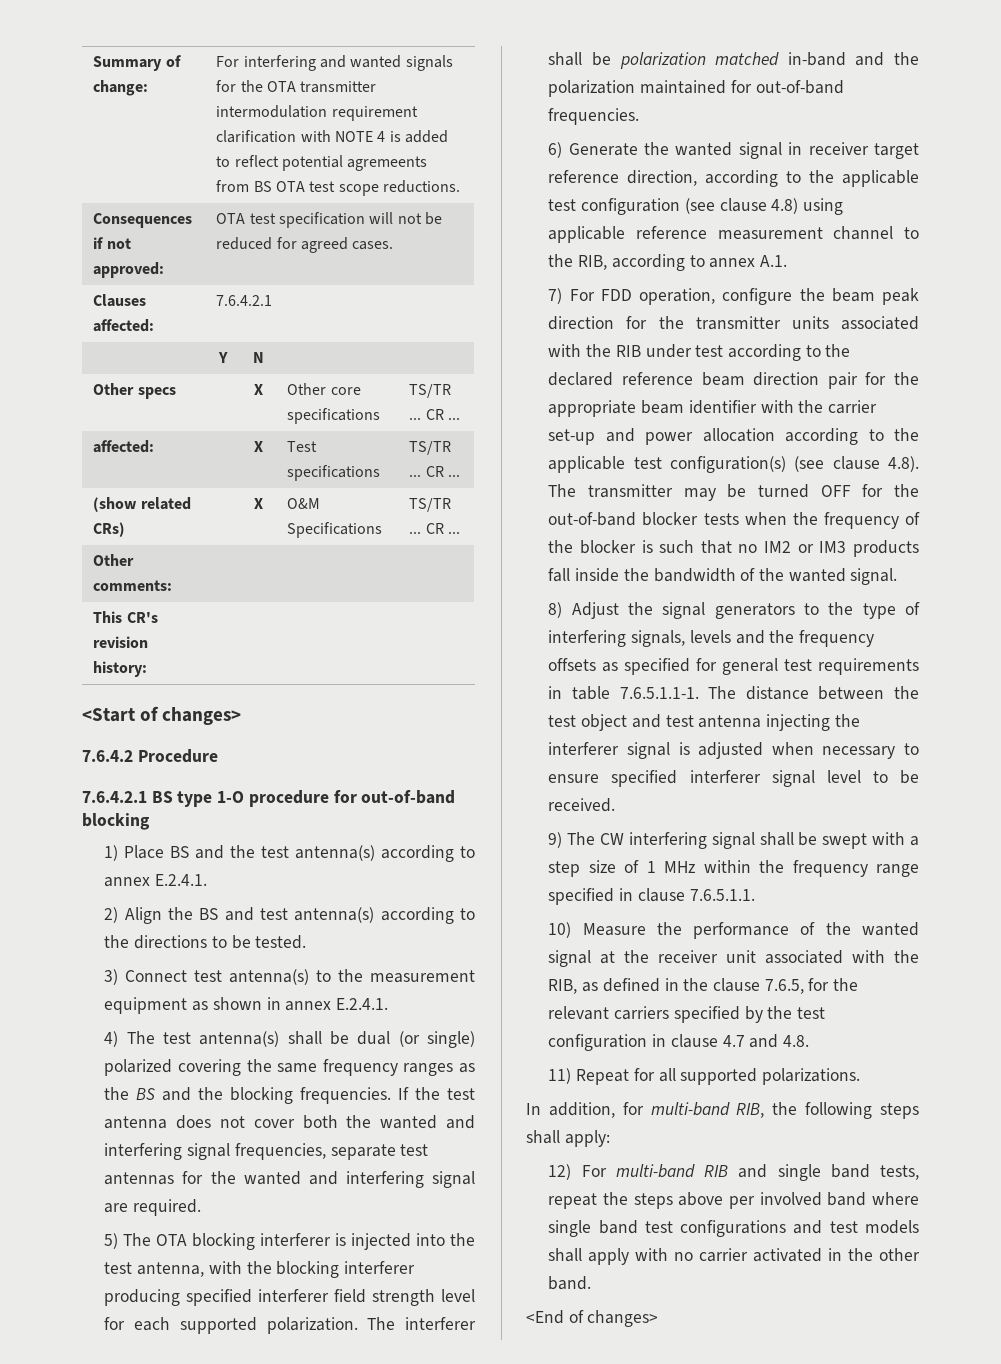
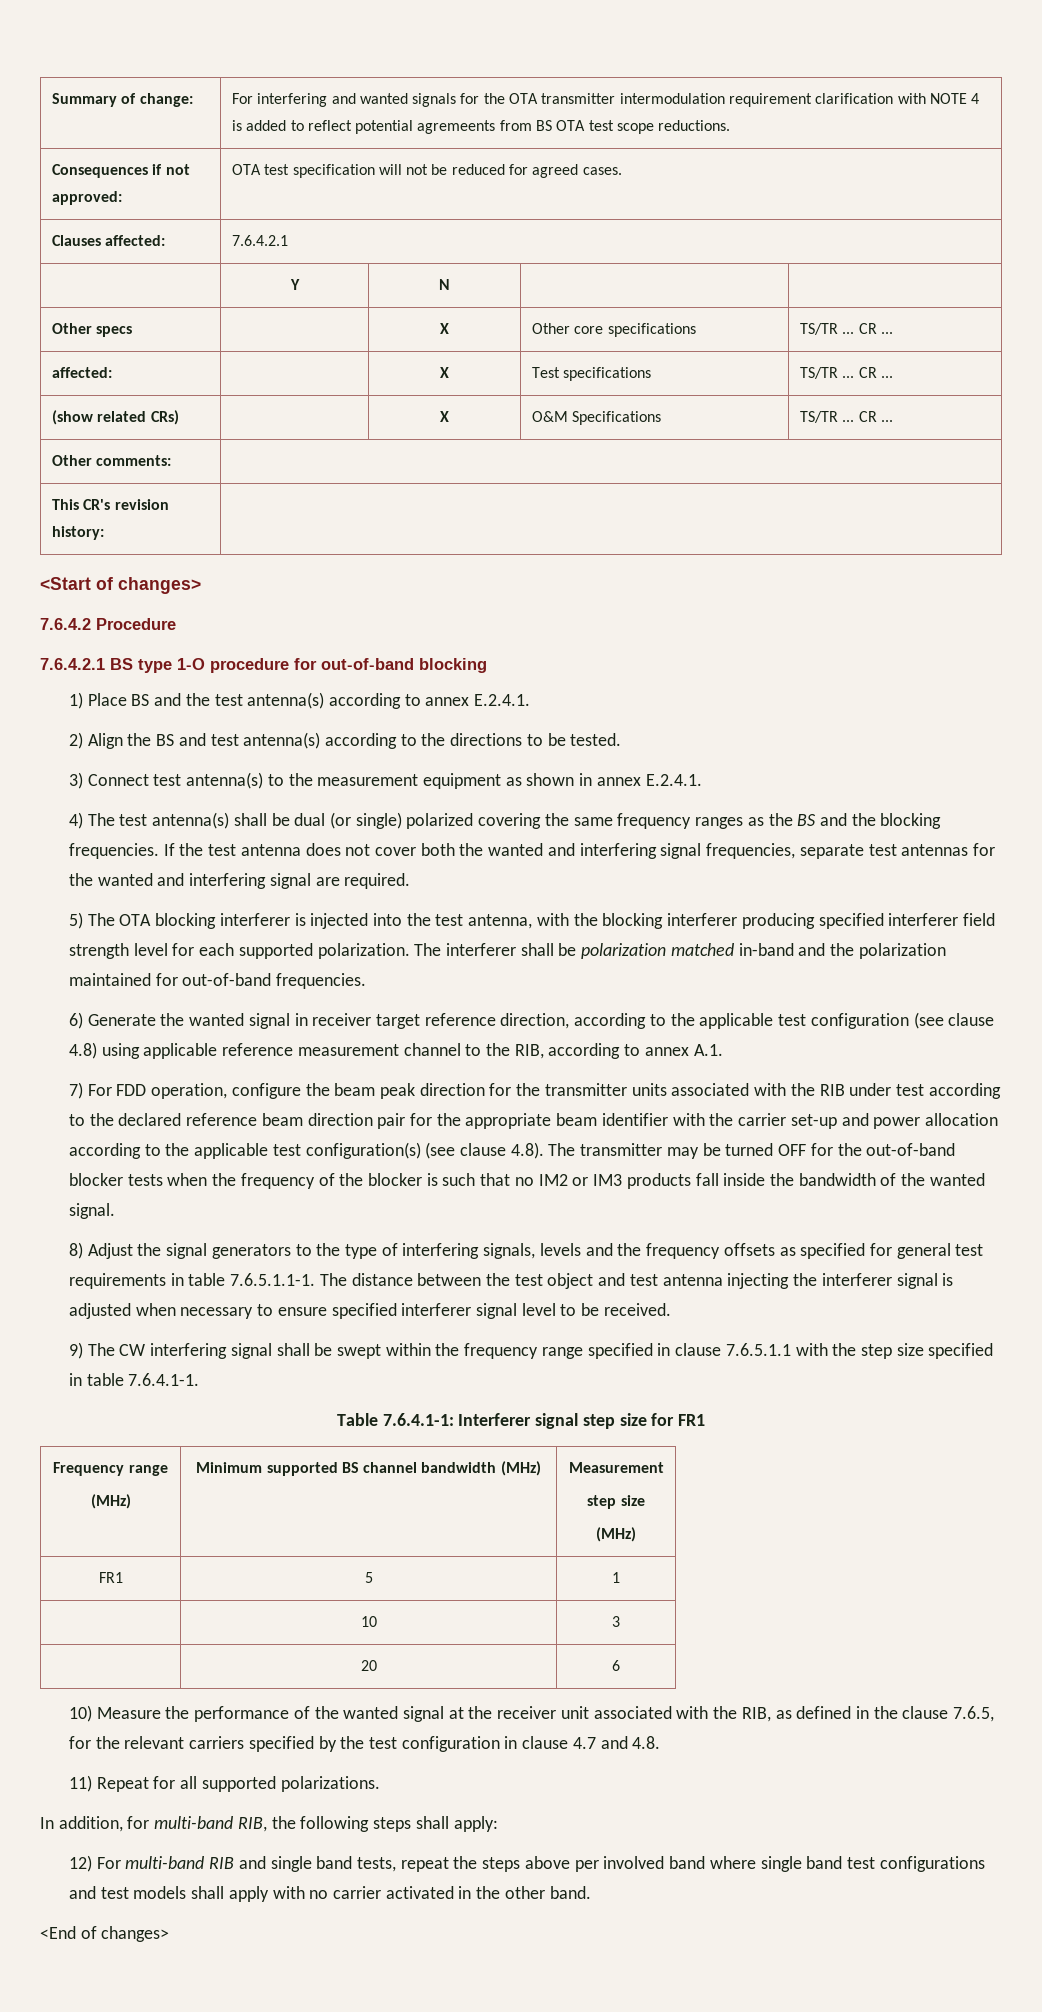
- 9) The CW interfering signal shall be swept with a step size of 1 MHz within the frequency range specified in clause 7.6.5.1.1.
+ 9) The CW interfering signal shall be swept within the frequency range specified in clause 7.6.5.1.1 with the step size specified in table 7.6.4.1-1.
+ Table 7.6.4.1-1: Interferer signal step size for FR1
+ Frequency range
+ (MHz) | Minimum supported BS channel bandwidth (MHz) | Measurement
+ step size
+ (MHz)
+ FR1 | 5 | 1
+ | 10 | 3
+ | 20 | 6

